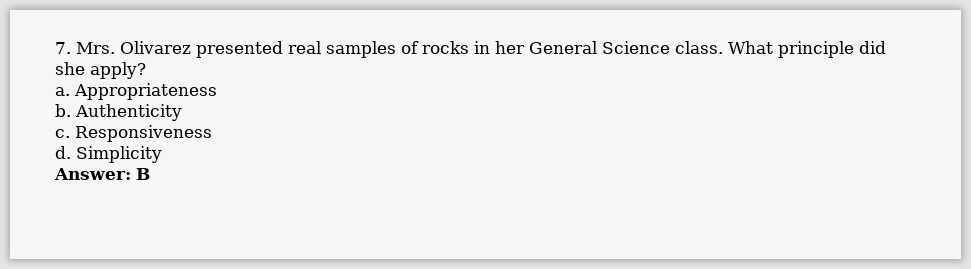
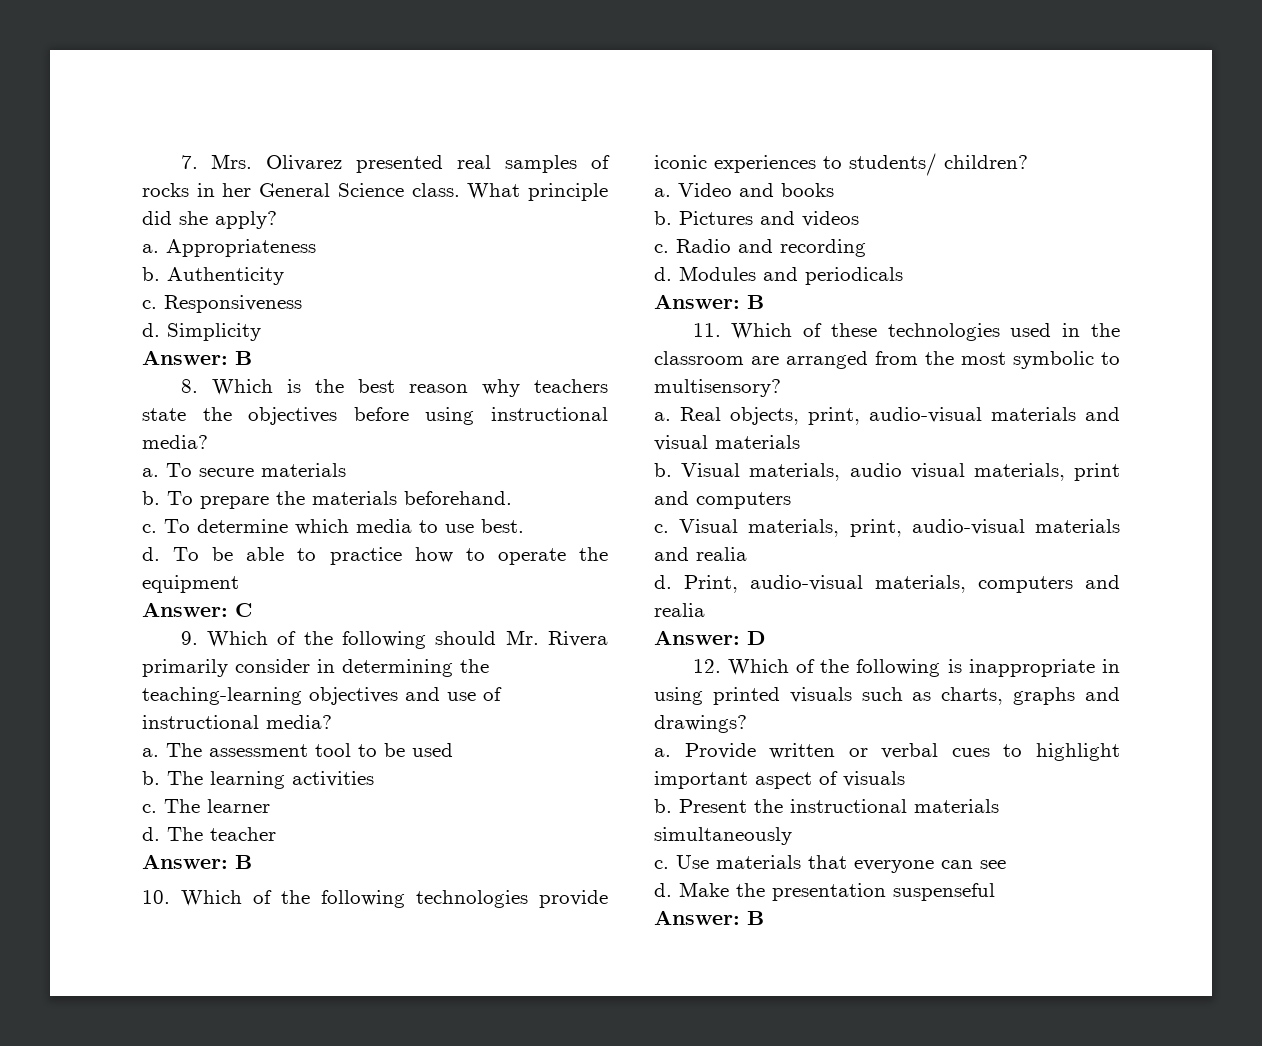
+ 8. Which is the best reason why teachers state the objectives before using instructional media?
+ a. To secure materials
+ b. To prepare the materials beforehand.
+ c. To determine which media to use best.
+ d. To be able to practice how to operate the equipment
+ Answer: C
+ 9. Which of the following should Mr. Rivera primarily consider in determining the teaching-learning objectives and use of instructional media?
+ a. The assessment tool to be used
+ b. The learning activities
+ c. The learner
+ d. The teacher
+ Answer: B
+ 10. Which of the following technologies provide iconic experiences to students/ children?
+ a. Video and books
+ b. Pictures and videos
+ c. Radio and recording
+ d. Modules and periodicals
+ Answer: B
+ 11. Which of these technologies used in the classroom are arranged from the most symbolic to multisensory?
+ a. Real objects, print, audio-visual materials and visual materials
+ b. Visual materials, audio visual materials, print and computers
+ c. Visual materials, print, audio-visual materials and realia
+ d. Print, audio-visual materials, computers and realia
+ Answer: D
+ 12. Which of the following is inappropriate in using printed visuals such as charts, graphs and drawings?
+ a. Provide written or verbal cues to highlight important aspect of visuals
+ b. Present the instructional materials simultaneously
+ c. Use materials that everyone can see
+ d. Make the presentation suspenseful
+ Answer: B

